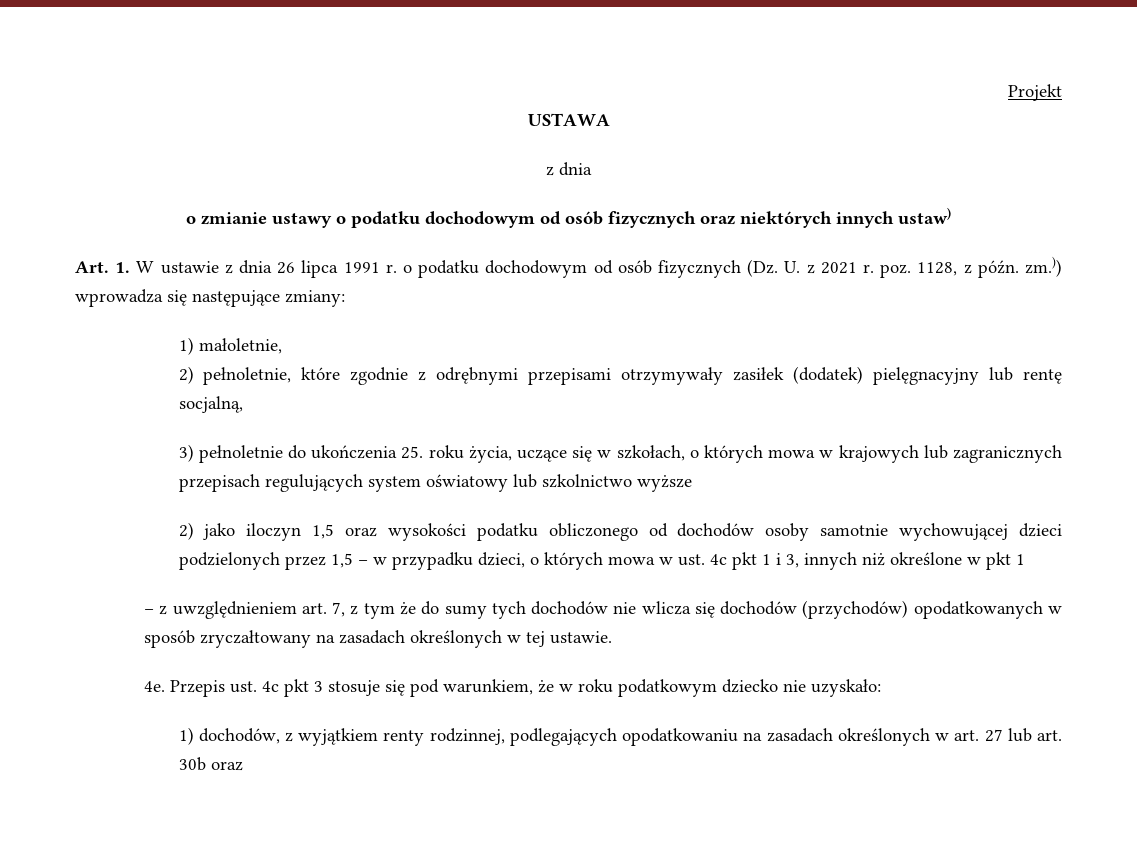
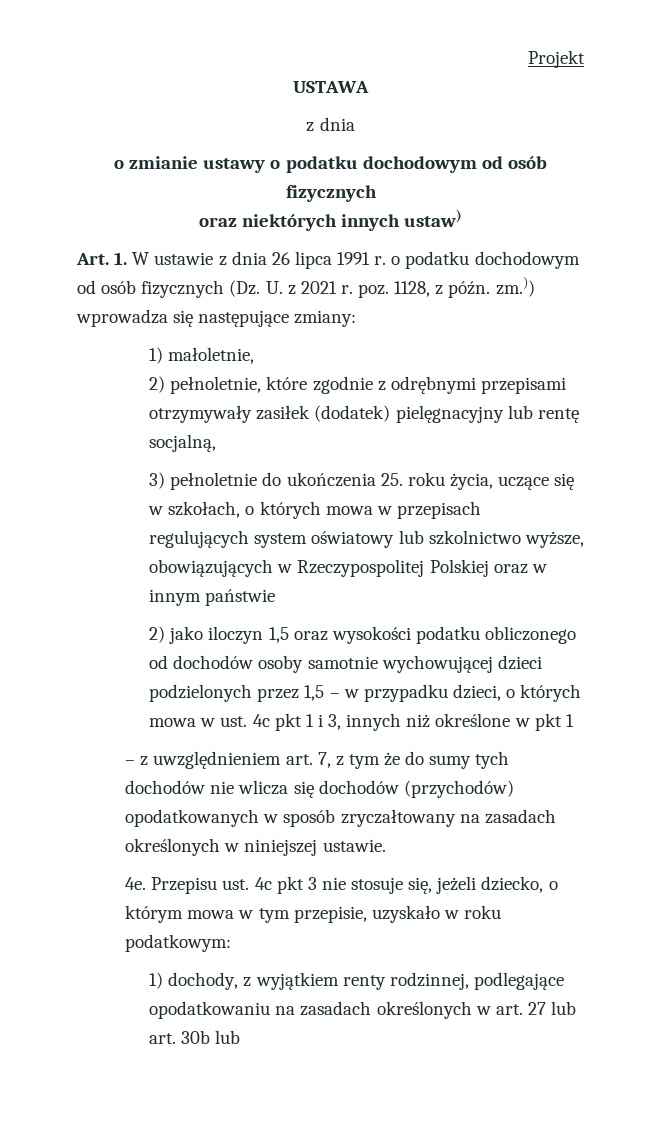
- o zmianie ustawy o podatku dochodowym od osób fizycznych oraz niektórych innych ustaw)
+ o zmianie ustawy o podatku dochodowym od osób fizycznych
+ oraz niektórych innych ustaw)
- 3) pełnoletnie do ukończenia 25. roku życia, uczące się w szkołach, o których mowa w krajowych lub zagranicznych przepisach regulujących system oświatowy lub szkolnictwo wyższe
+ 3) pełnoletnie do ukończenia 25. roku życia, uczące się w szkołach, o których mowa w przepisach regulujących system oświatowy lub szkolnictwo wyższe, obowiązujących w Rzeczypospolitej Polskiej oraz w innym państwie
- – z uwzględnieniem art. 7, z tym że do sumy tych dochodów nie wlicza się dochodów (przychodów) opodatkowanych w sposób zryczałtowany na zasadach określonych w tej ustawie.
+ – z uwzględnieniem art. 7, z tym że do sumy tych dochodów nie wlicza się dochodów (przychodów) opodatkowanych w sposób zryczałtowany na zasadach określonych w niniejszej ustawie.
- Przepis ust. 4c pkt 3 stosuje się pod warunkiem, że w roku podatkowym dziecko nie uzyskało:
- 1) dochodów, z wyjątkiem renty rodzinnej, podlegających opodatkowaniu na zasadach określonych w art. 27 lub art. 30b oraz
+ Przepisu ust. 4c pkt 3 nie stosuje się, jeżeli dziecko, o którym mowa w tym przepisie, uzyskało w roku podatkowym:
+ 1) dochody, z wyjątkiem renty rodzinnej, podlegające opodatkowaniu na zasadach określonych w art. 27 lub art. 30b lub

